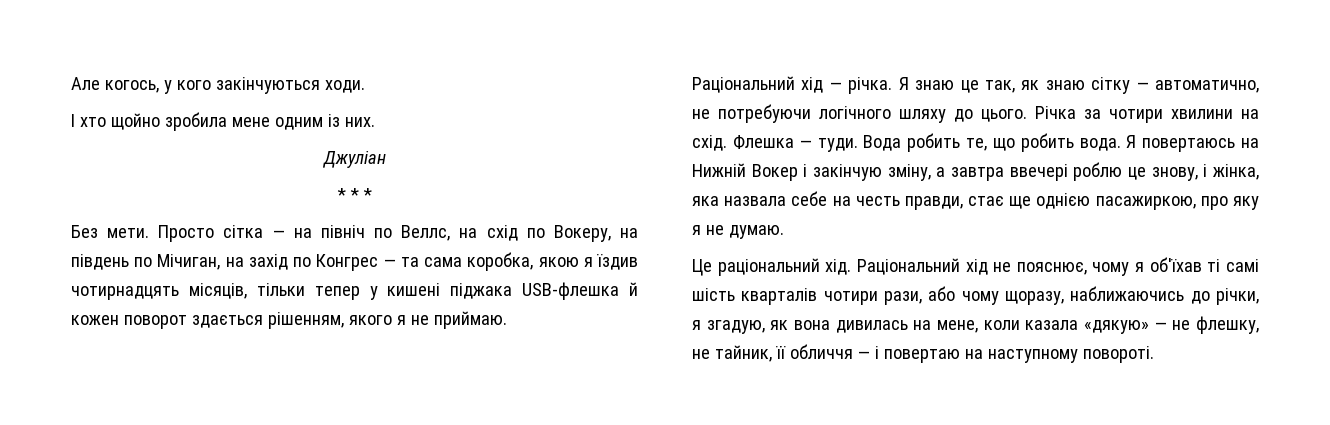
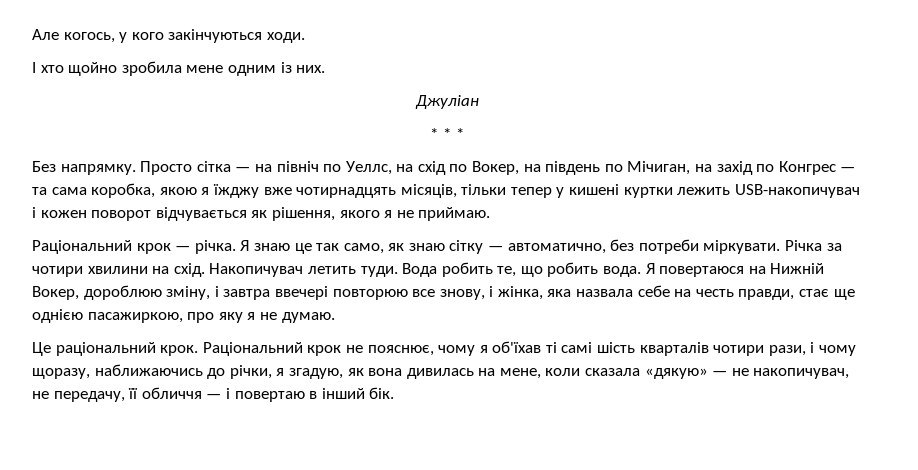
- Без мети.
+ Без напрямку.
- Просто сітка — на північ по Веллс, на схід по Вокеру, на південь по Мічиган, на захід по Конгрес — та сама коробка, якою я їздив чотирнадцять місяців, тільки тепер у кишені піджака USB-флешка й кожен поворот здається рішенням, якого я не приймаю.
+ Просто сітка — на північ по Уеллс, на схід по Вокер, на південь по Мічиган, на захід по Конгрес — та сама коробка, якою я їжджу вже чотирнадцять місяців, тільки тепер у кишені куртки лежить USB-накопичувач і кожен поворот відчувається як рішення, якого я не приймаю.
- Раціональний хід — річка.
+ Раціональний крок — річка.
- Я знаю це так, як знаю сітку — автоматично, не потребуючи логічного шляху до цього.
+ Я знаю це так само, як знаю сітку — автоматично, без потреби міркувати.
- Флешка — туди.
+ Накопичувач летить туди.
- Я повертаюсь на Нижній Вокер і закінчую зміну, а завтра ввечері роблю це знову, і жінка, яка назвала себе на честь правди, стає ще однією пасажиркою, про яку я не думаю.
+ Я повертаюся на Нижній Вокер, дороблюю зміну, і завтра ввечері повторюю все знову, і жінка, яка назвала себе на честь правди, стає ще однією пасажиркою, про яку я не думаю.
- Це раціональний хід. Раціональний хід не пояснює, чому я об'їхав ті самі шість кварталів чотири рази, або чому щоразу, наближаючись до річки, я згадую, як вона дивилась на мене, коли казала «дякую» — не флешку, не тайник, її обличчя — і повертаю на наступному повороті.
+ Це раціональний крок. Раціональний крок не пояснює, чому я об'їхав ті самі шість кварталів чотири рази, і чому щоразу, наближаючись до річки, я згадую, як вона дивилась на мене, коли сказала «дякую» — не накопичувач, не передачу, її обличчя — і повертаю в інший бік.

